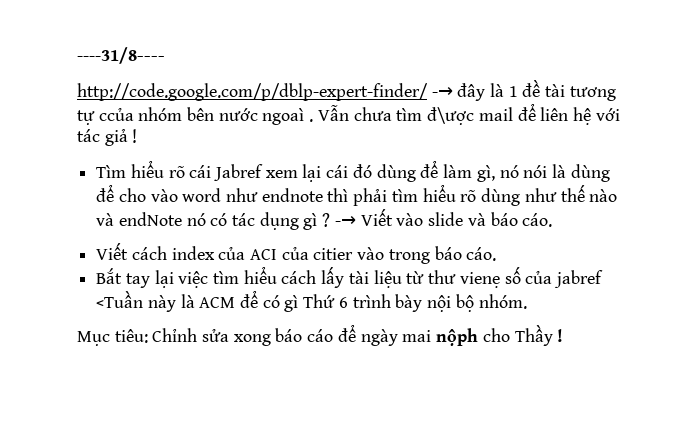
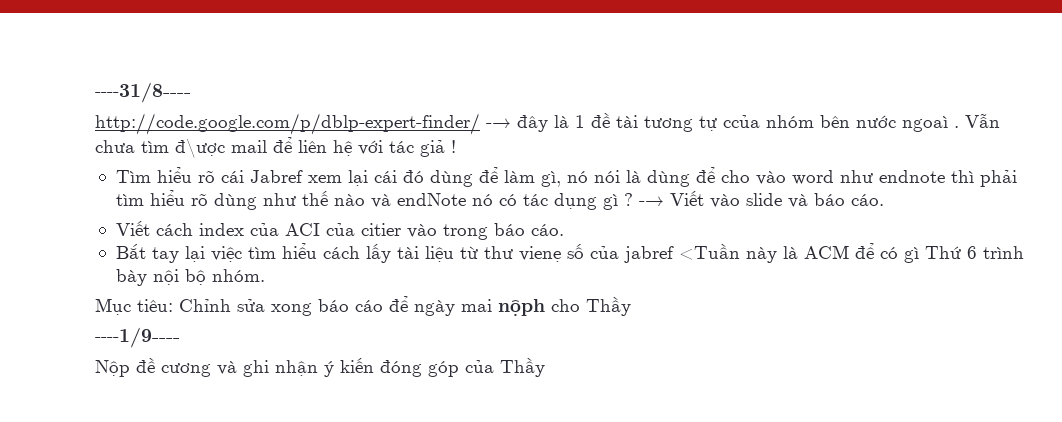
- Mục tiêu: Chỉnh sửa xong báo cáo để ngày mai nộph cho Thầy !
+ Mục tiêu: Chỉnh sửa xong báo cáo để ngày mai nộph cho Thầy
+ ----1/9----
+ Nộp đề cương và ghi nhận ý kiến đóng góp của Thầy

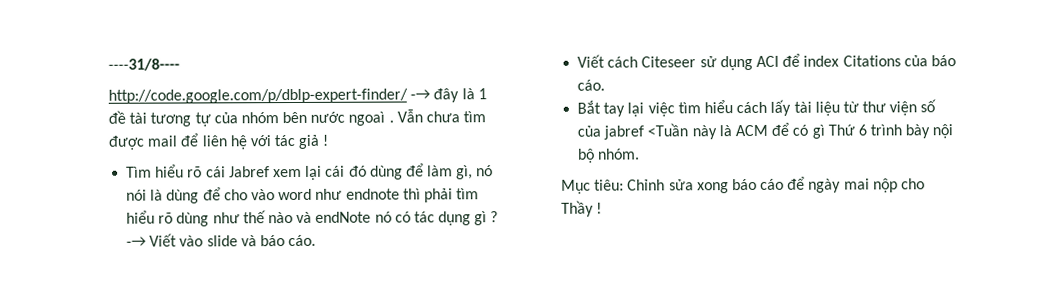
- http://code.google.com/p/dblp-expert-finder/ -→ đây là 1 đề tài tương tự ccủa nhóm bên nước ngoaì .
+ http://code.google.com/p/dblp-expert-finder/ -→ đây là 1 đề tài tương tự của nhóm bên nước ngoaì .
- Vẫn chưa tìm đ\ược mail để liên hệ với tác giả !
+ Vẫn chưa tìm được mail để liên hệ với tác giả !
- Viết cách index của ACI của citier vào trong báo cáo.
+ Viết cách Citeseer sử dụng ACI để index Citations của báo cáo.
- Bắt tay lại việc tìm hiểu cách lấy tài liệu từ thư vienẹ số của jabref <Tuần này là ACM để có gì Thứ 6 trình bày nội bộ nhóm.
+ Bắt tay lại việc tìm hiểu cách lấy tài liệu từ thư viện số của jabref <Tuần này là ACM để có gì Thứ 6 trình bày nội bộ nhóm.
- Mục tiêu: Chỉnh sửa xong báo cáo để ngày mai nộph cho Thầy
- ----1/9----
- Nộp đề cương và ghi nhận ý kiến đóng góp của Thầy
+ Mục tiêu: Chỉnh sửa xong báo cáo để ngày mai nộp cho Thầy !

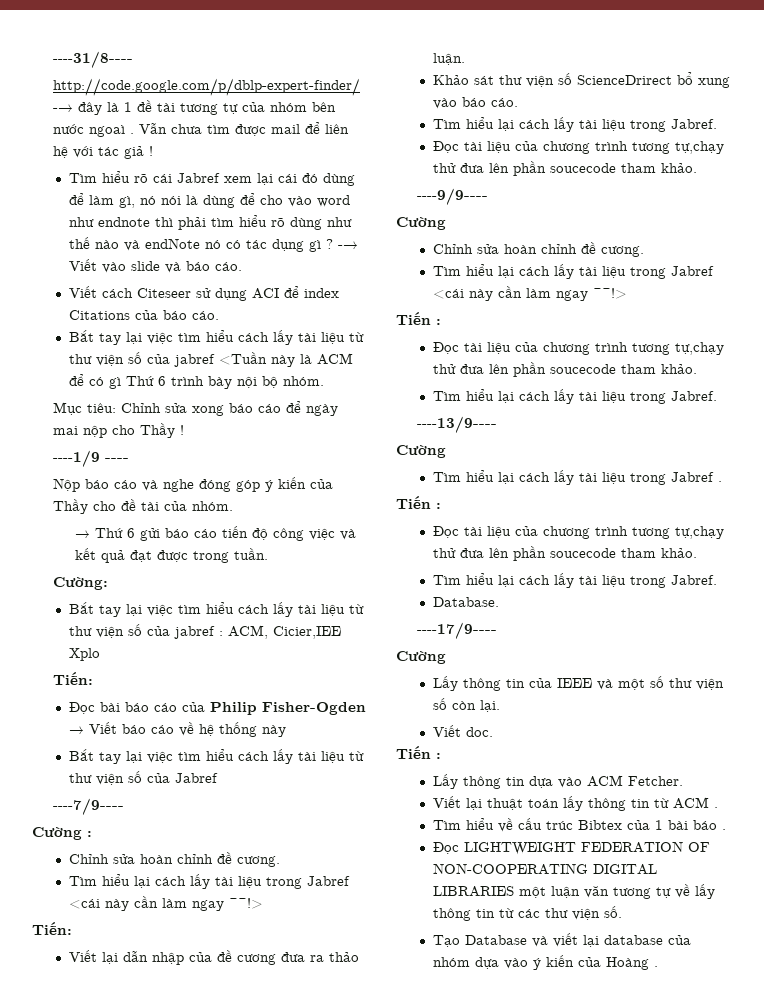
+ ----1/9 ----
+ Nộp báo cáo và nghe đóng góp ý kiến của Thầy cho đề tài của nhóm.
+ → Thứ 6 gửi báo cáo tiến độ công việc và kết quả đạt được trong tuần.
+ Cường:
+ Bắt tay lại việc tìm hiểu cách lấy tài liệu từ thư viện số của jabref : ACM, Cicier,IEE Xplo
+ Tiến:
+ Đọc bài báo cáo của Philip Fisher-Ogden → Viết báo cáo về hệ thống này
+ Bắt tay lại việc tìm hiểu cách lấy tài liệu từ thư viện số của Jabref
+ ----7/9----
+ Cường :
+ Chỉnh sửa hoàn chỉnh đề cương.
+ Tìm hiểu lại cách lấy tài liệu trong Jabref <cái này cần làm ngay ~~!>
+ Tiến:
+ Viết lại dẫn nhập của đề cương đưa ra thảo luận.
+ Khảo sát thư viện số ScienceDrirect bổ xung vào báo cáo.
+ Tìm hiểu lại cách lấy tài liệu trong Jabref.
+ Đọc tài liệu của chương trình tương tự,chạy thử đưa lên phần soucecode tham khảo.
+ ----9/9----
+ Cường
+ Chỉnh sửa hoàn chỉnh đề cương.
+ Tìm hiểu lại cách lấy tài liệu trong Jabref <cái này cần làm ngay ~~!>
+ Tiến :
+ Đọc tài liệu của chương trình tương tự,chạy thử đưa lên phần soucecode tham khảo.
+ Tìm hiểu lại cách lấy tài liệu trong Jabref.
+ ----13/9----
+ Cường
+ Tìm hiểu lại cách lấy tài liệu trong Jabref .
+ Tiến :
+ Đọc tài liệu của chương trình tương tự,chạy thử đưa lên phần soucecode tham khảo.
+ Tìm hiểu lại cách lấy tài liệu trong Jabref.
+ Database.
+ ----17/9----
+ Cường
+ Lấy thông tin của IEEE và một số thư viện số còn lại.
+ Viết doc.
+ Tiến :
+ Lấy thông tin dựa vào ACM Fetcher.
+ Viết lại thuật toán lấy thông tin từ ACM .
+ Tìm hiểu về cấu trúc Bibtex của 1 bài báo .
+ Đọc LIGHTWEIGHT FEDERATION OF NON-COOPERATING DIGITAL LIBRARIES một luận văn tương tự về lấy thông tin từ các thư viện số.
+ Tạo Database và viết lại database của nhóm dựa vào ý kiến của Hoàng .

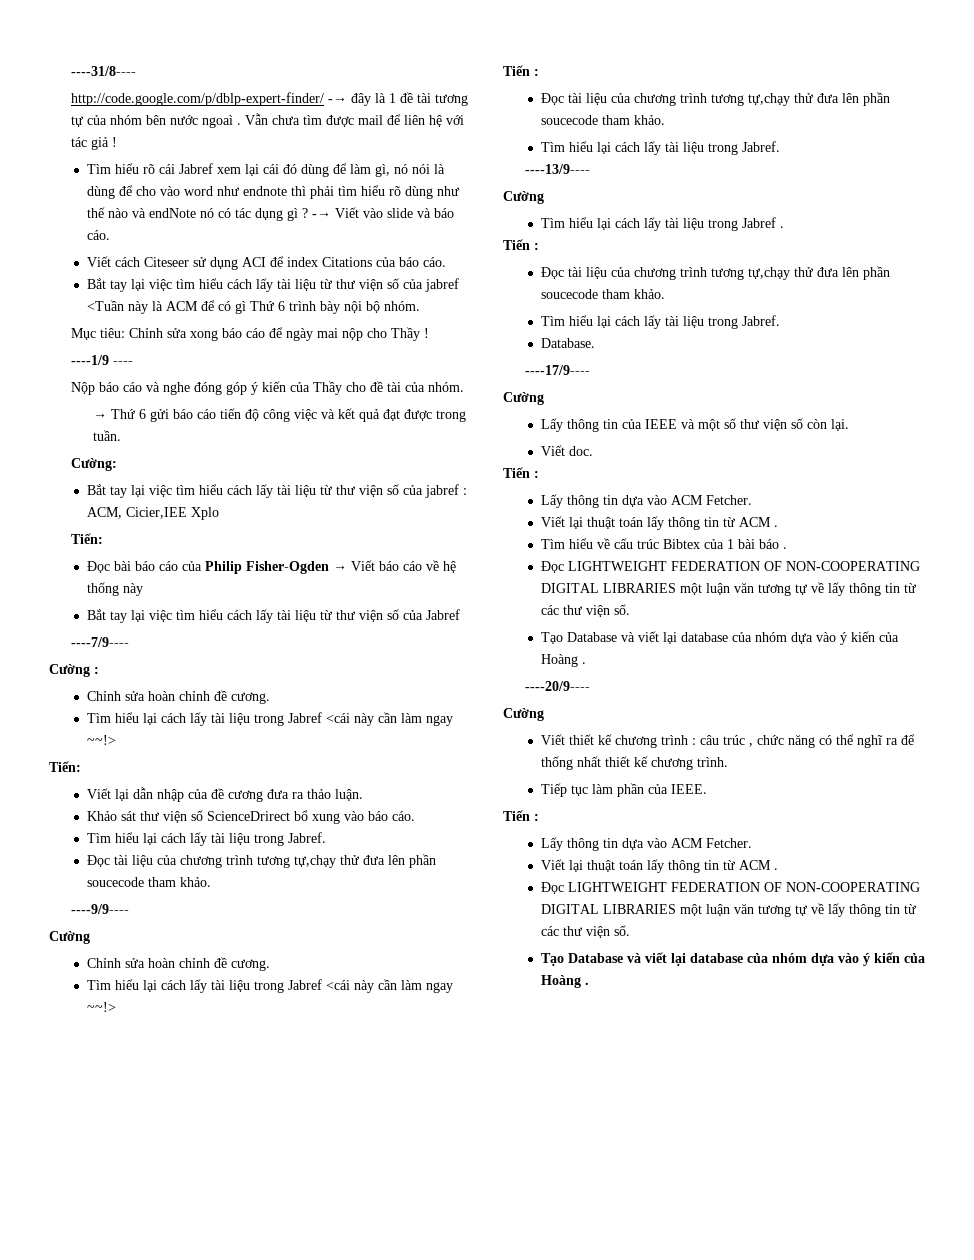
+ ----20/9----
+ Cường
+ Viết thiết kế chương trình : câu trúc , chức năng có thể nghĩ ra để thống nhất thiết kế chương trình.
+ Tiếp tục làm phần của IEEE.
+ Tiến :
+ Lấy thông tin dựa vào ACM Fetcher.
+ Viết lại thuật toán lấy thông tin từ ACM .
+ Đọc LIGHTWEIGHT FEDERATION OF NON-COOPERATING DIGITAL LIBRARIES một luận văn tương tự về lấy thông tin từ các thư viện số.
+ Tạo Database và viết lại database của nhóm dựa vào ý kiến của Hoàng .

